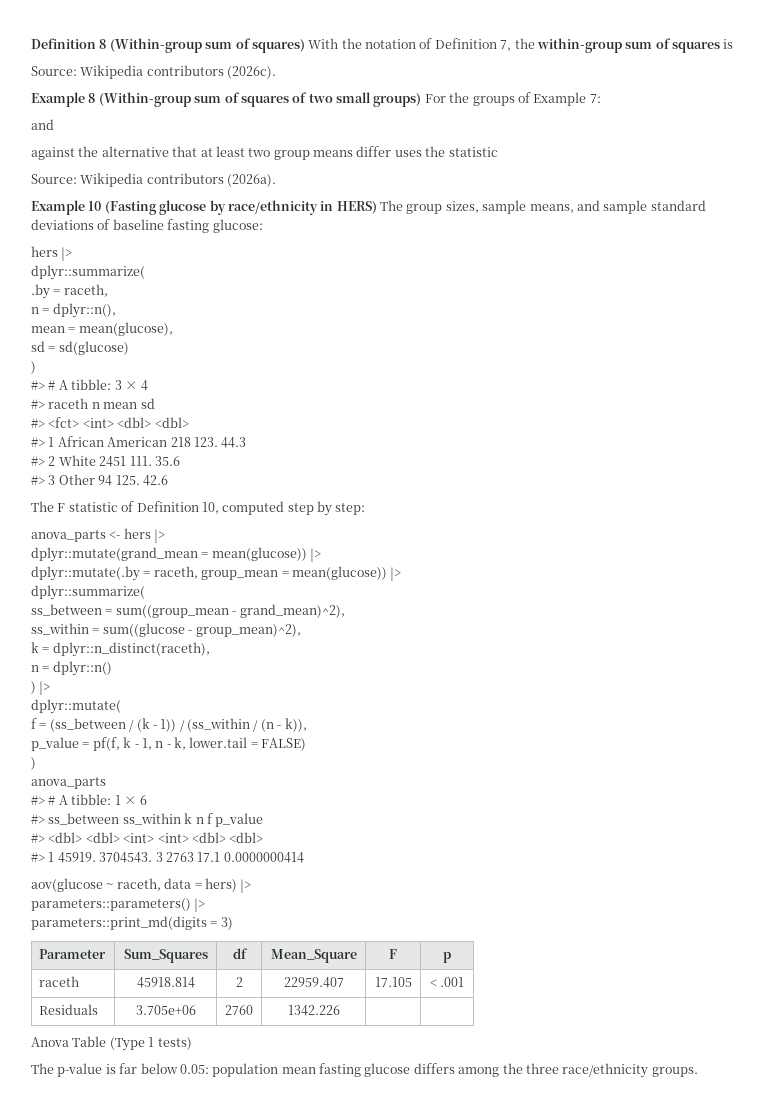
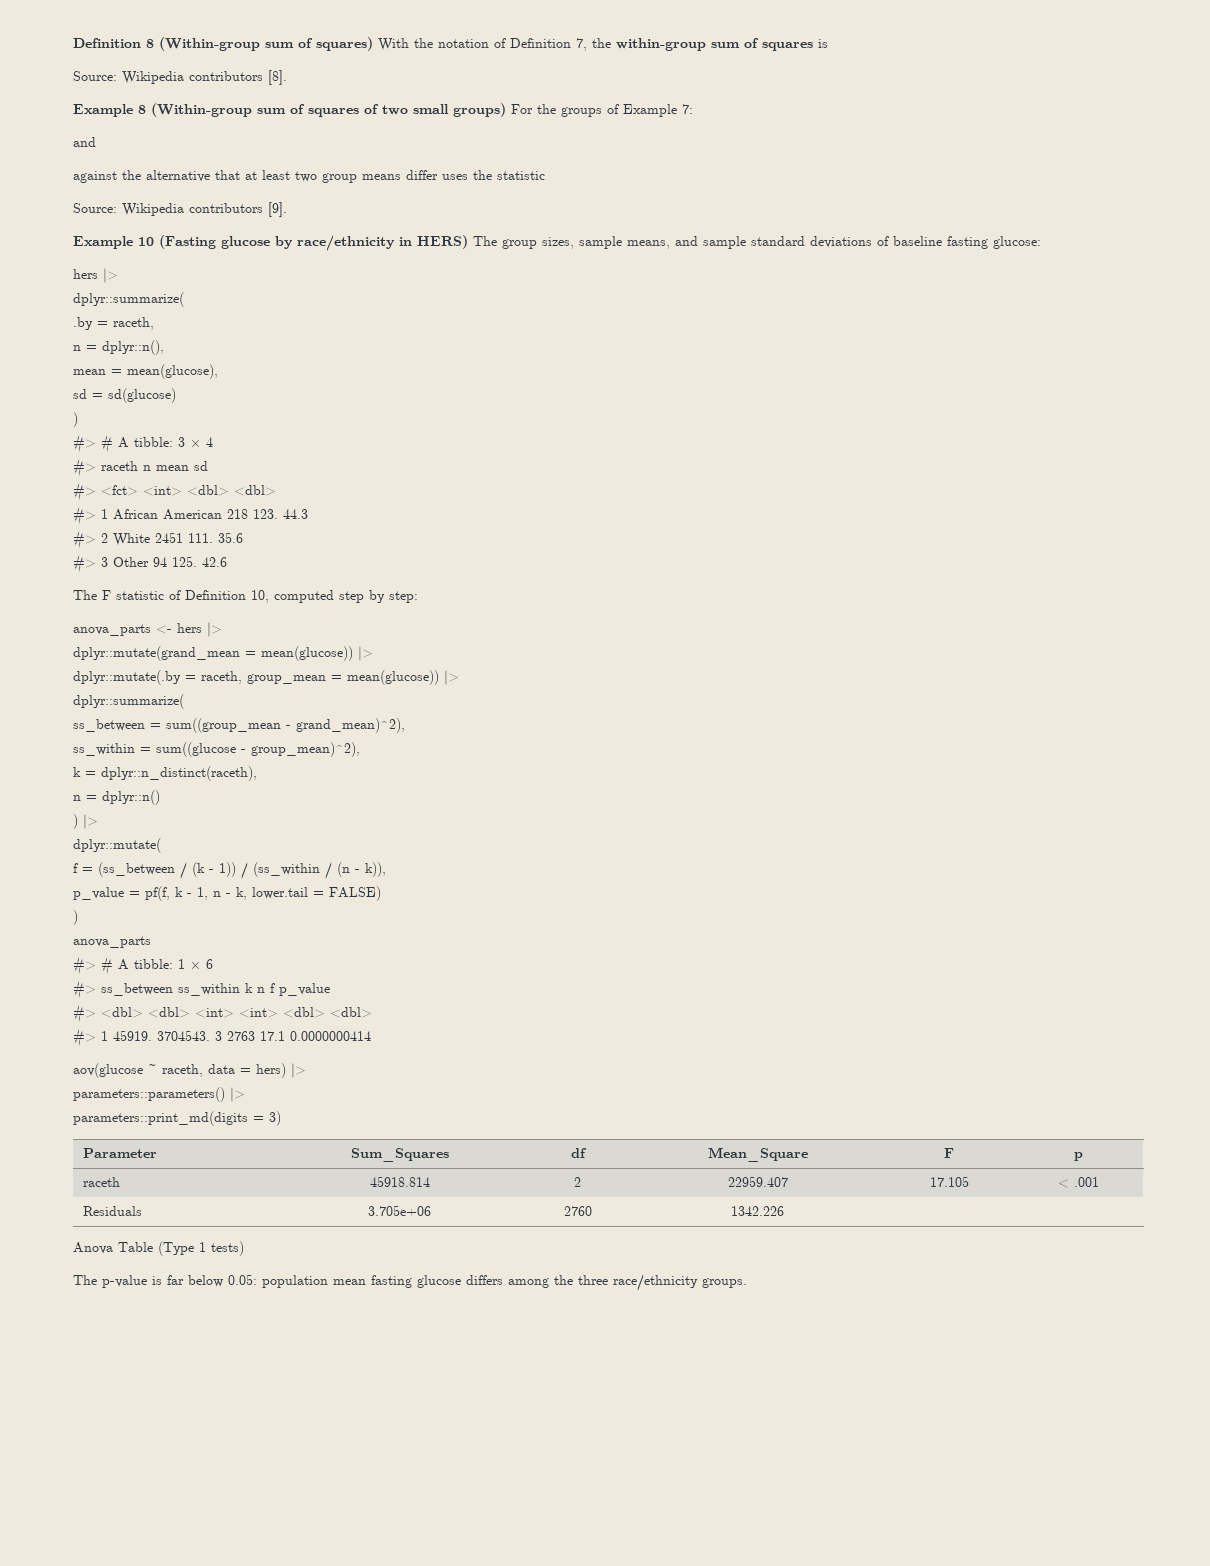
- Source: Wikipedia contributors (2026c).
+ Source: Wikipedia contributors [8].
- Source: Wikipedia contributors (2026a).
+ Source: Wikipedia contributors [9].

